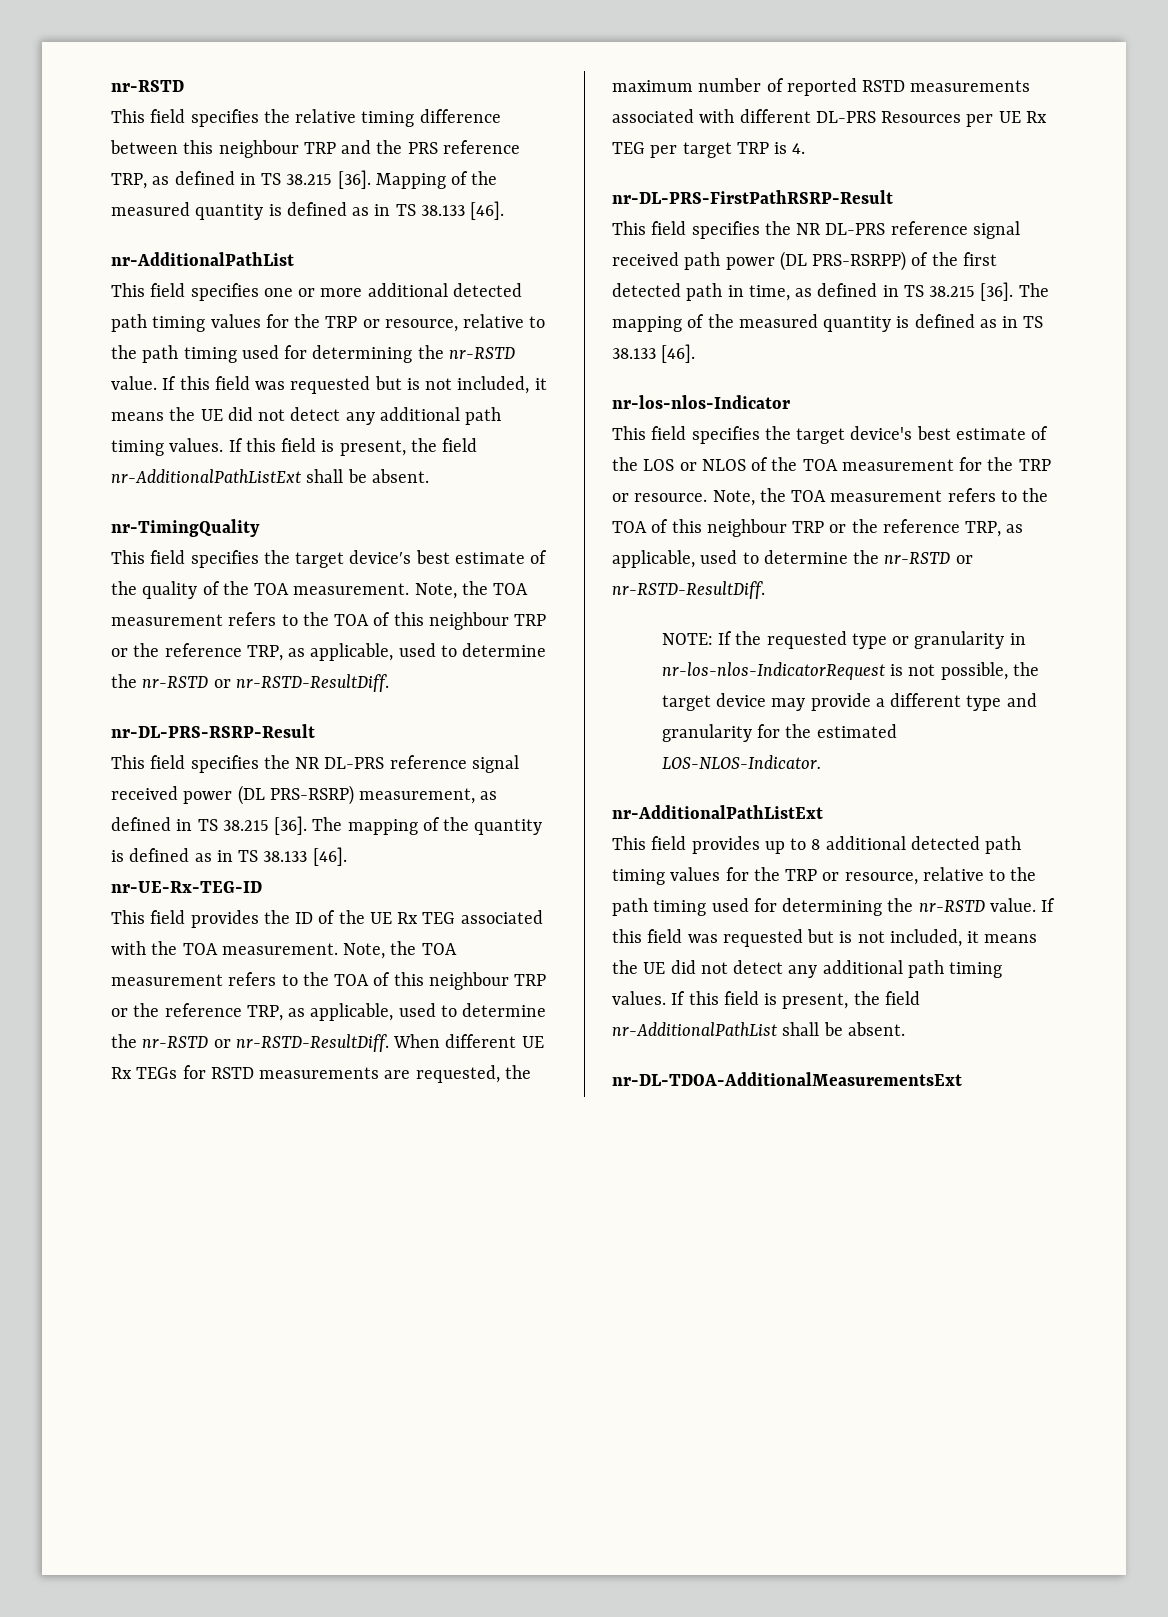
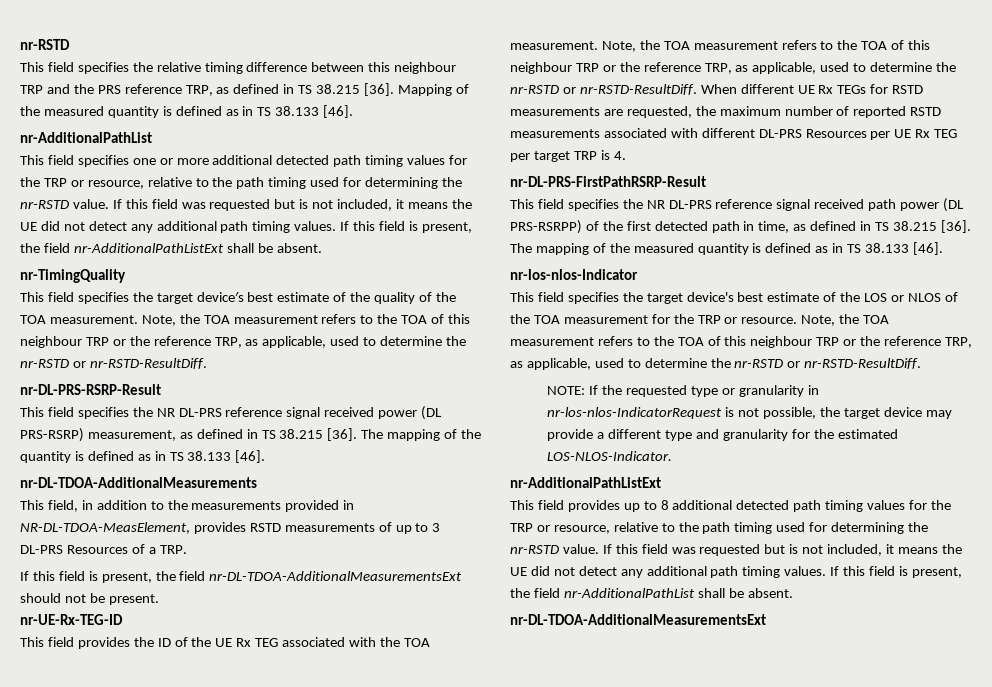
+ nr-DL-TDOA-AdditionalMeasurements
+ This field, in addition to the measurements provided in NR-DL-TDOA-MeasElement, provides RSTD measurements of up to 3 DL-PRS Resources of a TRP.
+ If this field is present, the field nr-DL-TDOA-AdditionalMeasurementsExt should not be present.

